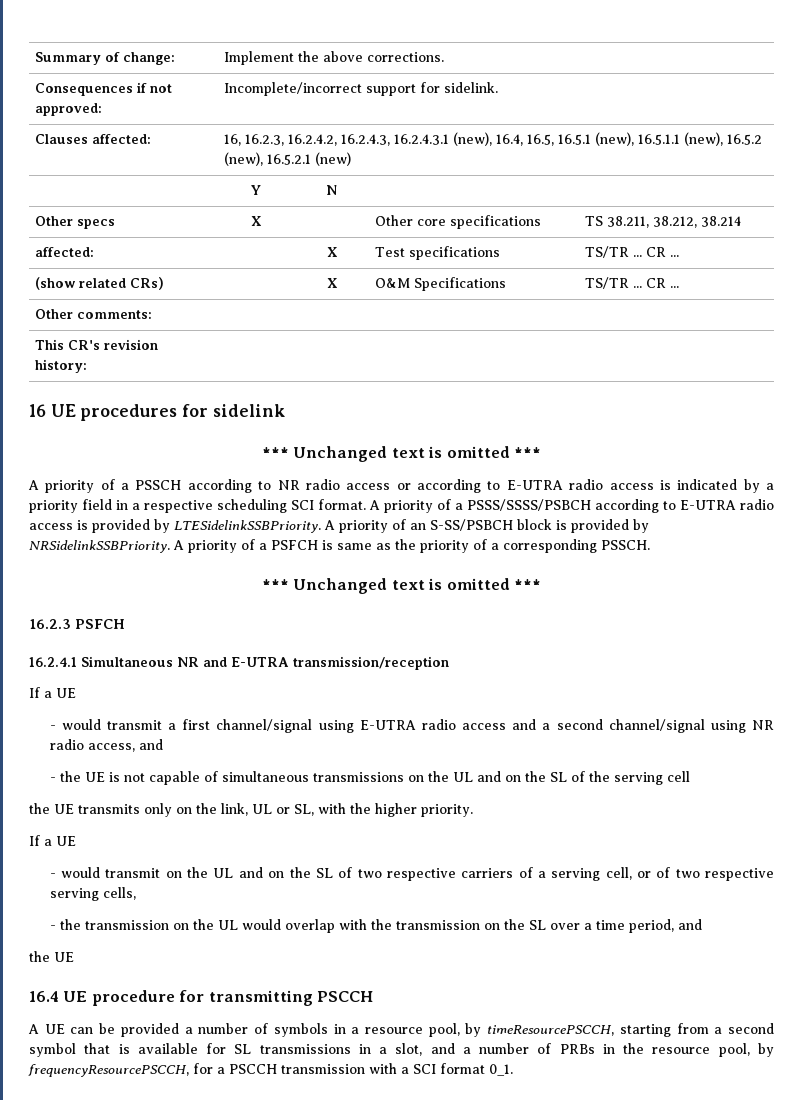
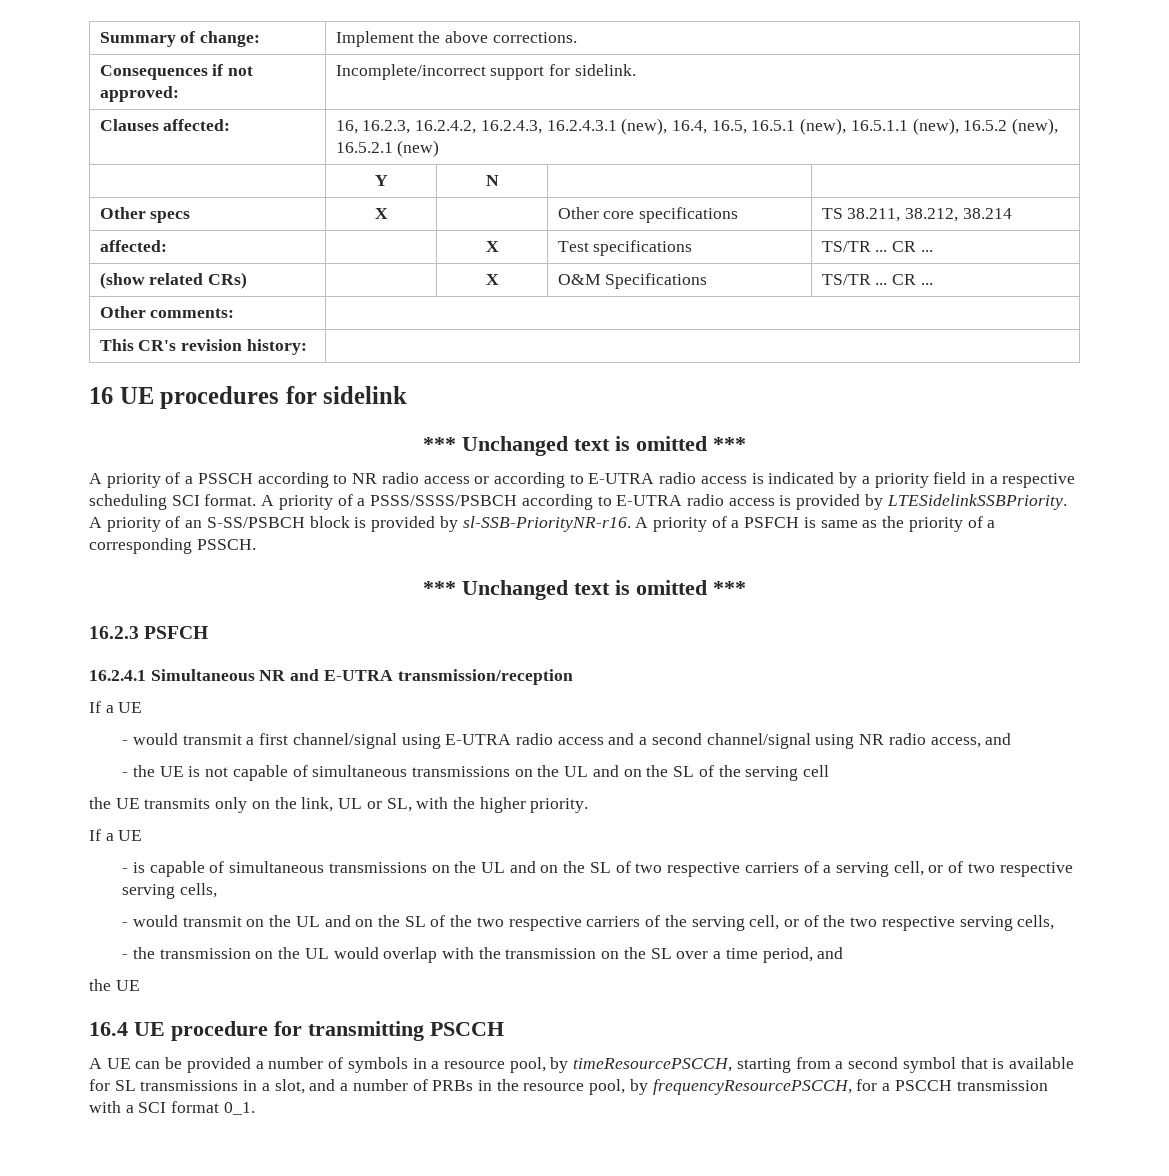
- A priority of an S-SS/PSBCH block is provided by NRSidelinkSSBPriority.
+ A priority of an S-SS/PSBCH block is provided by sl-SSB-PriorityNR-r16.
- - would transmit on the UL and on the SL of two respective carriers of a serving cell, or of two respective serving cells,
+ - is capable of simultaneous transmissions on the UL and on the SL of two respective carriers of a serving cell, or of two respective serving cells,
+ - would transmit on the UL and on the SL of the two respective carriers of the serving cell, or of the two respective serving cells,

